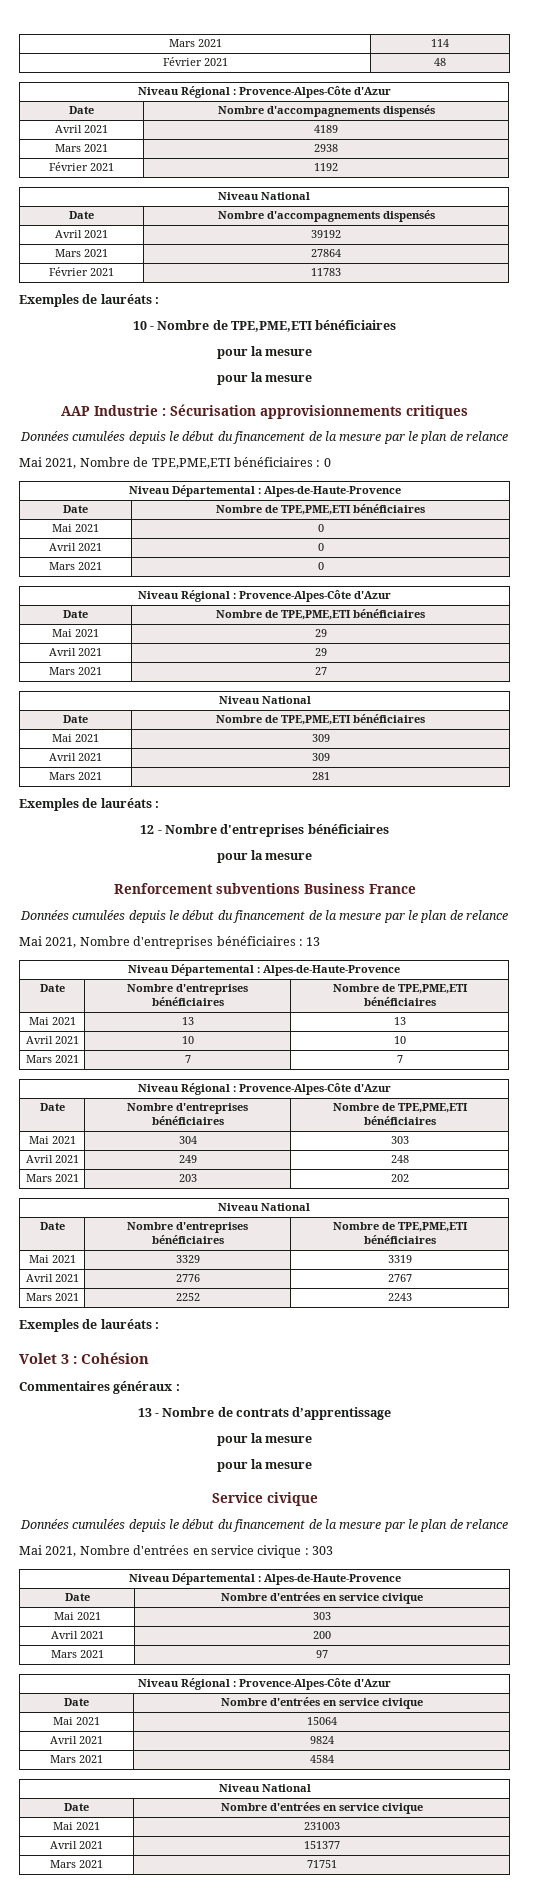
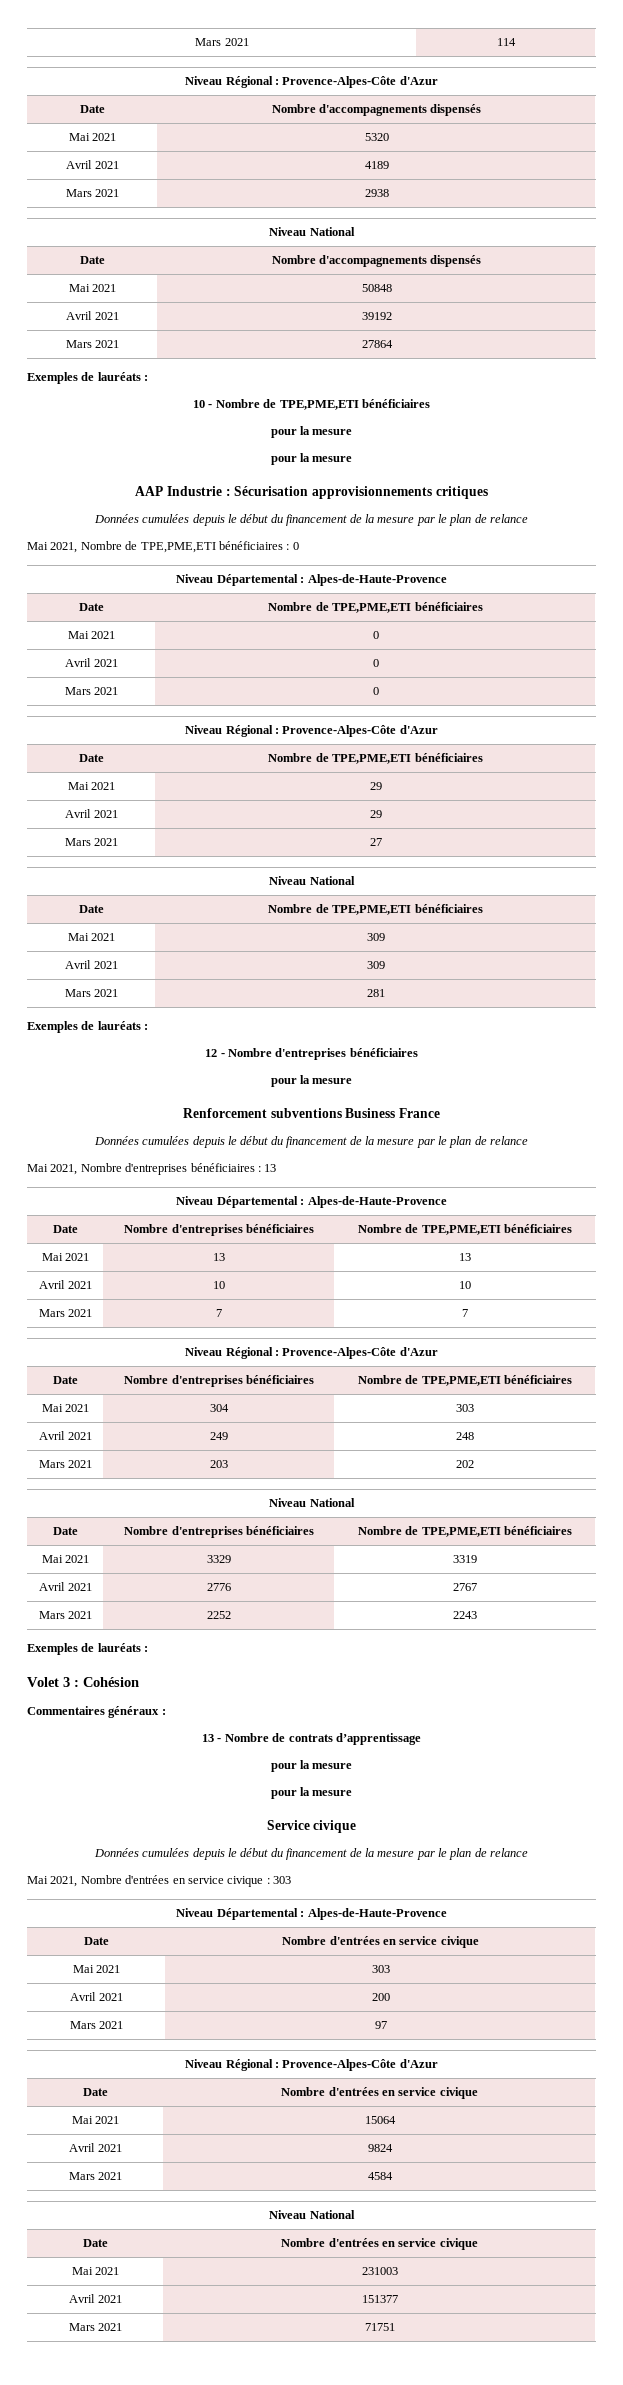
- Février 2021 | 48
+ Mai 2021 | 5320
- Février 2021 | 1192
+ Mai 2021 | 50848
- Février 2021 | 11783

